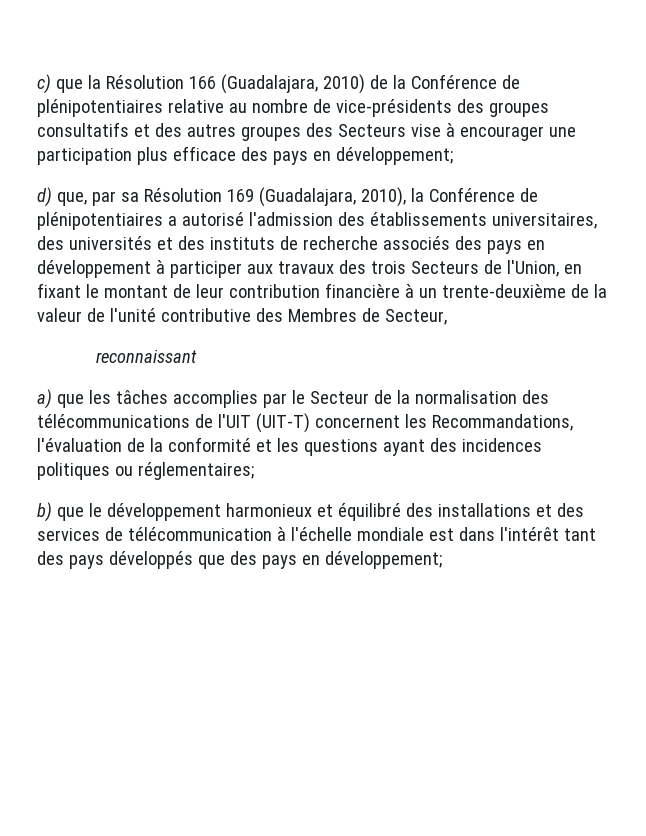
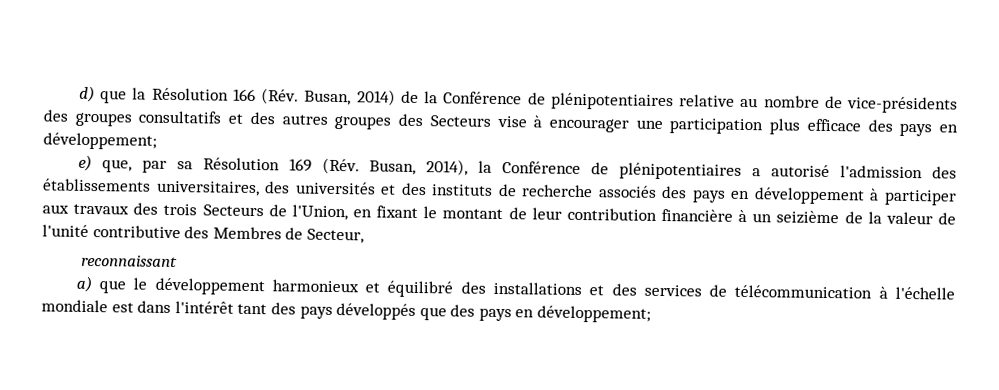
- c) que la Résolution 166 (Guadalajara, 2010) de la Conférence de plénipotentiaires relative au nombre de vice-présidents des groupes consultatifs et des autres groupes des Secteurs vise à encourager une participation plus efficace des pays en développement;
+ d) que la Résolution 166 (Rév. Busan, 2014) de la Conférence de plénipotentiaires relative au nombre de vice-présidents des groupes consultatifs et des autres groupes des Secteurs vise à encourager une participation plus efficace des pays en développement;
- d) que, par sa Résolution 169 (Guadalajara, 2010), la Conférence de plénipotentiaires a autorisé l'admission des établissements universitaires, des universités et des instituts de recherche associés des pays en développement à participer aux travaux des trois Secteurs de l'Union, en fixant le montant de leur contribution financière à un trente-deuxième de la valeur de l'unité contributive des Membres de Secteur,
+ e) que, par sa Résolution 169 (Rév. Busan, 2014), la Conférence de plénipotentiaires a autorisé l'admission des établissements universitaires, des universités et des instituts de recherche associés des pays en développement à participer aux travaux des trois Secteurs de l'Union, en fixant le montant de leur contribution financière à un seizième de la valeur de l'unité contributive des Membres de Secteur,
- a) que les tâches accomplies par le Secteur de la normalisation des télécommunications de l'UIT (UIT-T) concernent les Recommandations, l'évaluation de la conformité et les questions ayant des incidences politiques ou réglementaires;
- b) que le développement harmonieux et équilibré des installations et des services de télécommunication à l'échelle mondiale est dans l'intérêt tant des pays développés que des pays en développement;
+ a) que le développement harmonieux et équilibré des installations et des services de télécommunication à l'échelle mondiale est dans l'intérêt tant des pays développés que des pays en développement;

